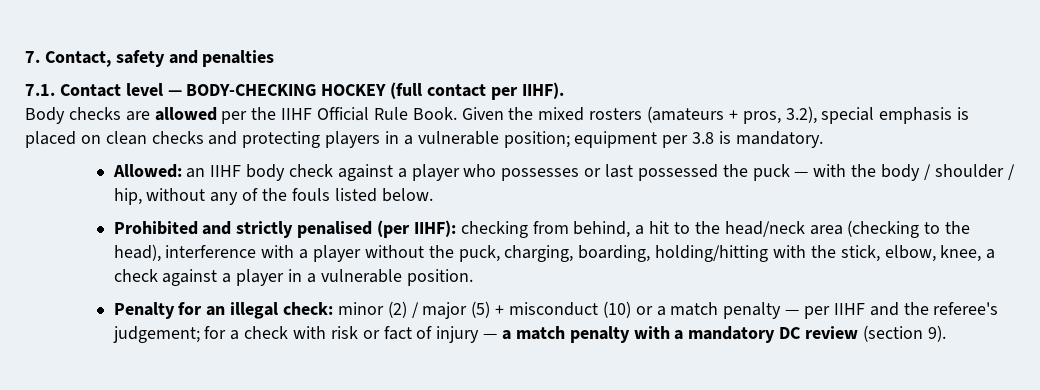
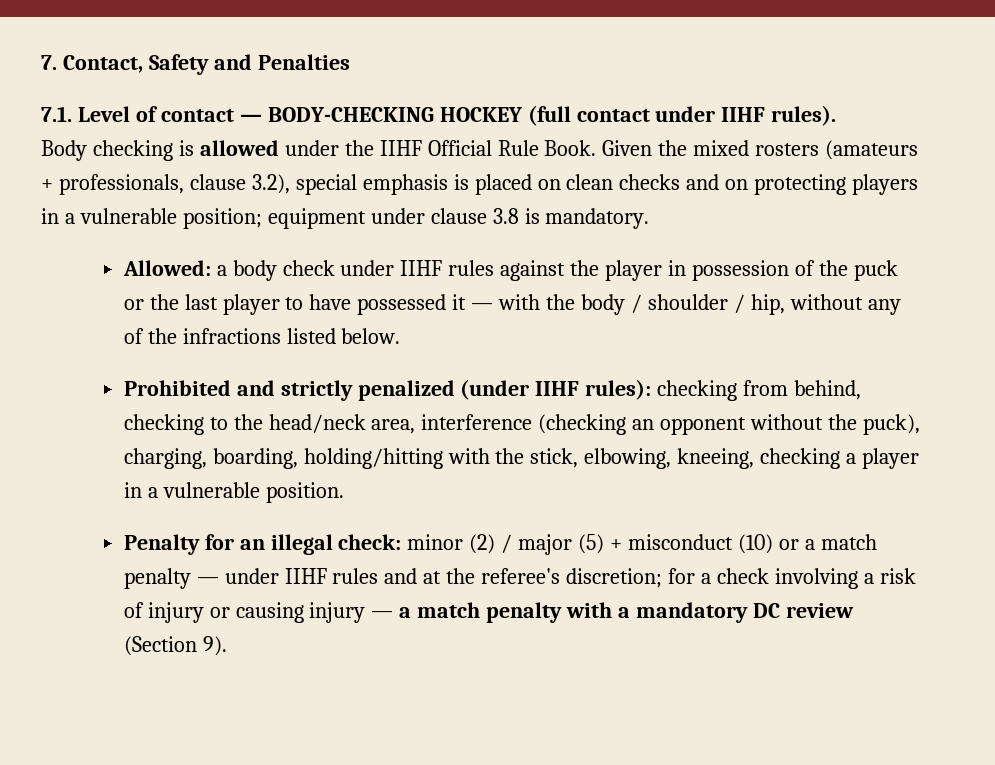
- 7. Contact, safety and penalties
- 7.1. Contact level — BODY-CHECKING HOCKEY (full contact per IIHF).
- Body checks are allowed per the IIHF Official Rule Book.
+ 7. Contact, Safety and Penalties
+ 7.1. Level of contact — BODY-CHECKING HOCKEY (full contact under IIHF rules).
+ Body checking is allowed under the IIHF Official Rule Book.
- Given the mixed rosters (amateurs + pros, 3.2), special emphasis is placed on clean checks and protecting players in a vulnerable position; equipment per 3.8 is mandatory.
+ Given the mixed rosters (amateurs + professionals, clause 3.2), special emphasis is placed on clean checks and on protecting players in a vulnerable position; equipment under clause 3.8 is mandatory.
- Allowed: an IIHF body check against a player who possesses or last possessed the puck — with the body / shoulder / hip, without any of the fouls listed below.
+ Allowed: a body check under IIHF rules against the player in possession of the puck or the last player to have possessed it — with the body / shoulder / hip, without any of the infractions listed below.
- Prohibited and strictly penalised (per IIHF): checking from behind, a hit to the head/neck area (checking to the head), interference with a player without the puck, charging, boarding, holding/hitting with the stick, elbow, knee, a check against a player in a vulnerable position.
+ Prohibited and strictly penalized (under IIHF rules): checking from behind, checking to the head/neck area, interference (checking an opponent without the puck), charging, boarding, holding/hitting with the stick, elbowing, kneeing, checking a player in a vulnerable position.
- Penalty for an illegal check: minor (2) / major (5) + misconduct (10) or a match penalty — per IIHF and the referee's judgement; for a check with risk or fact of injury — a match penalty with a mandatory DC review (section 9).
+ Penalty for an illegal check: minor (2) / major (5) + misconduct (10) or a match penalty — under IIHF rules and at the referee's discretion; for a check involving a risk of injury or causing injury — a match penalty with a mandatory DC review (Section 9).

